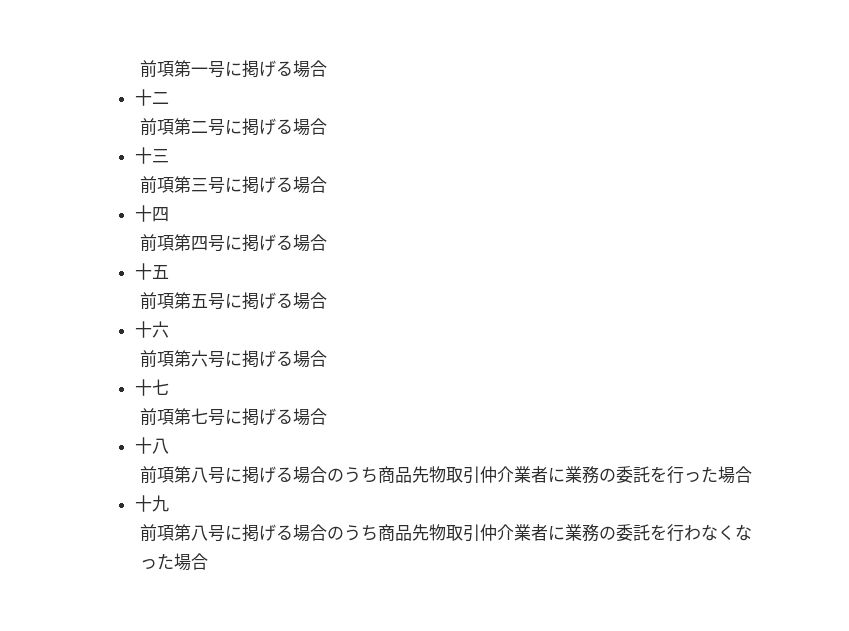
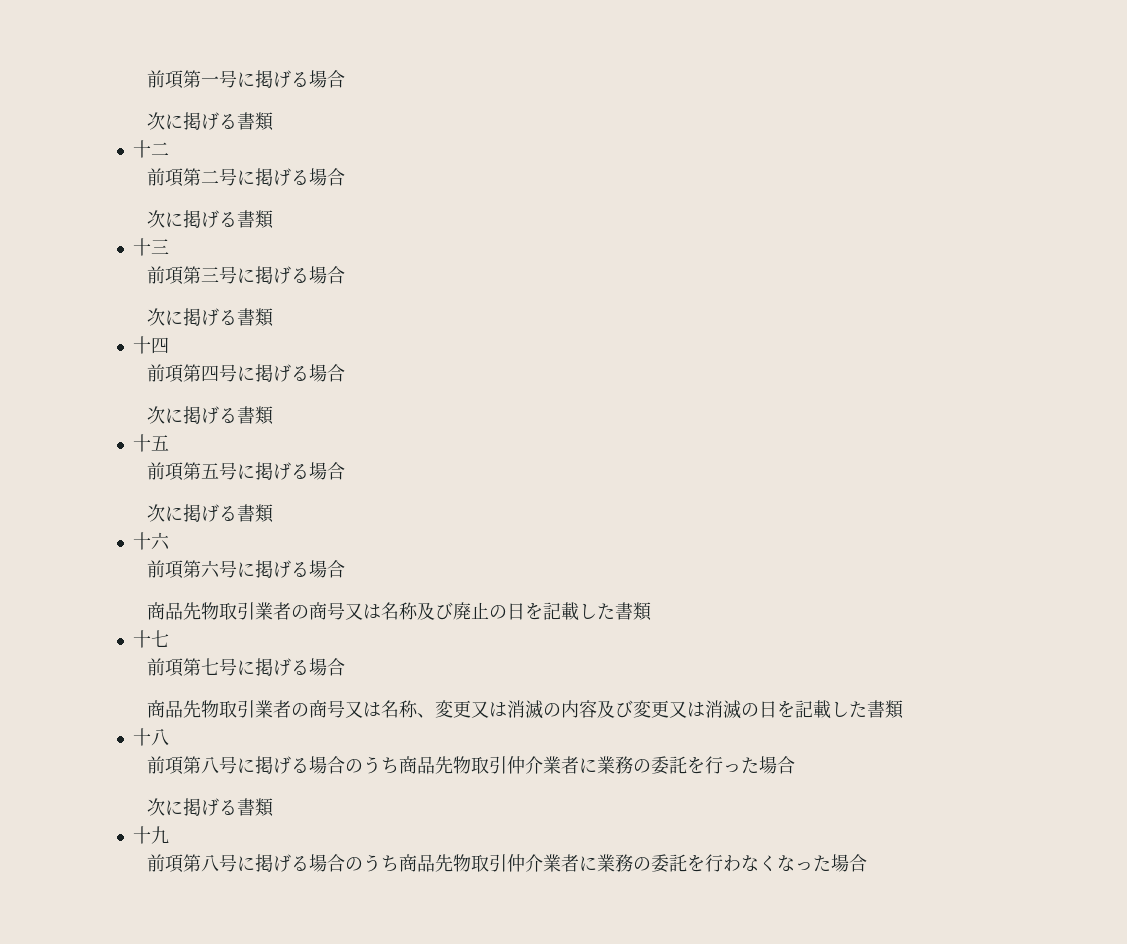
  前項第一号に掲げる場合
+ 次に掲げる書類
  前項第二号に掲げる場合
+ 次に掲げる書類
  前項第三号に掲げる場合
+ 次に掲げる書類
  前項第四号に掲げる場合
+ 次に掲げる書類
  前項第五号に掲げる場合
+ 次に掲げる書類
+ 商品先物取引業者の商号又は名称及び廃止の日を記載した書類
+ 商品先物取引業者の商号又は名称、変更又は消滅の内容及び変更又は消滅の日を記載した書類
  前項第八号に掲げる場合のうち商品先物取引仲介業者に業務の委託を行った場合
+ 次に掲げる書類

